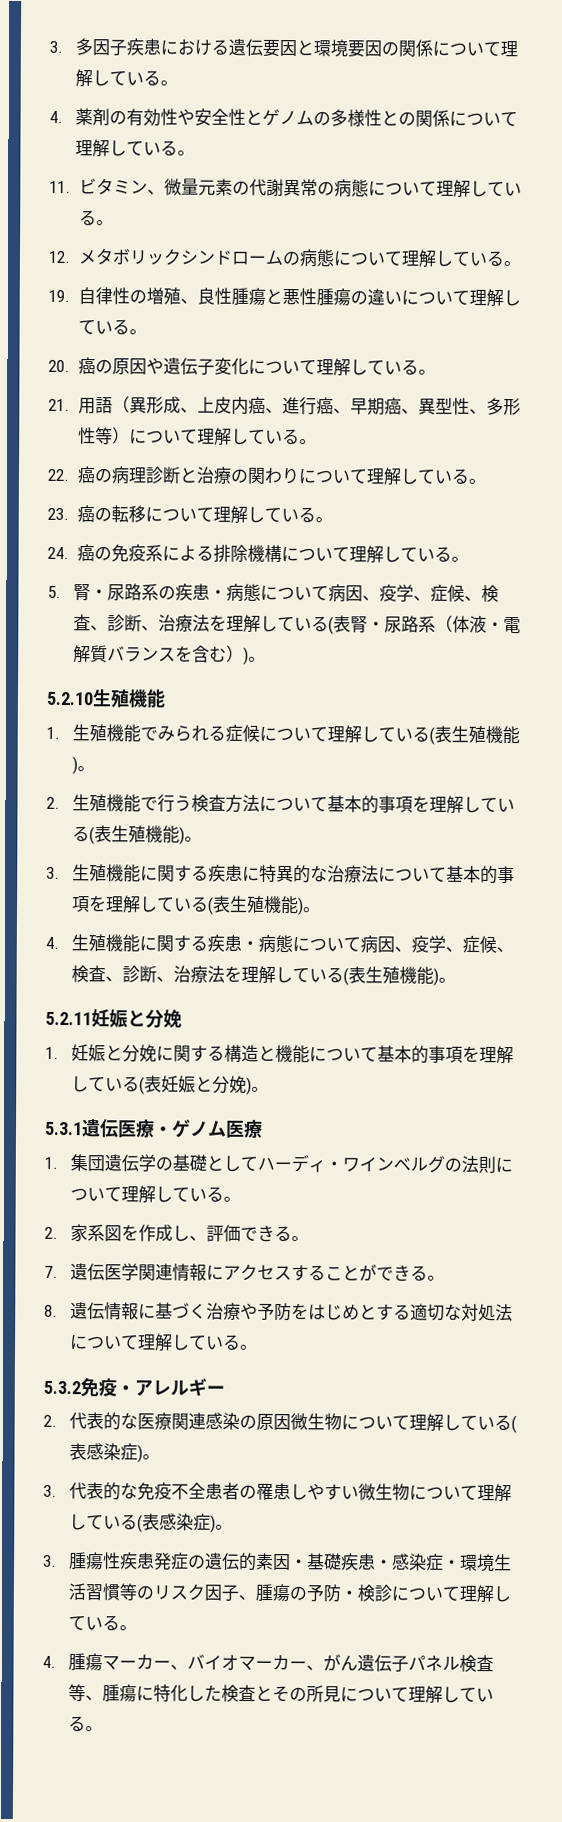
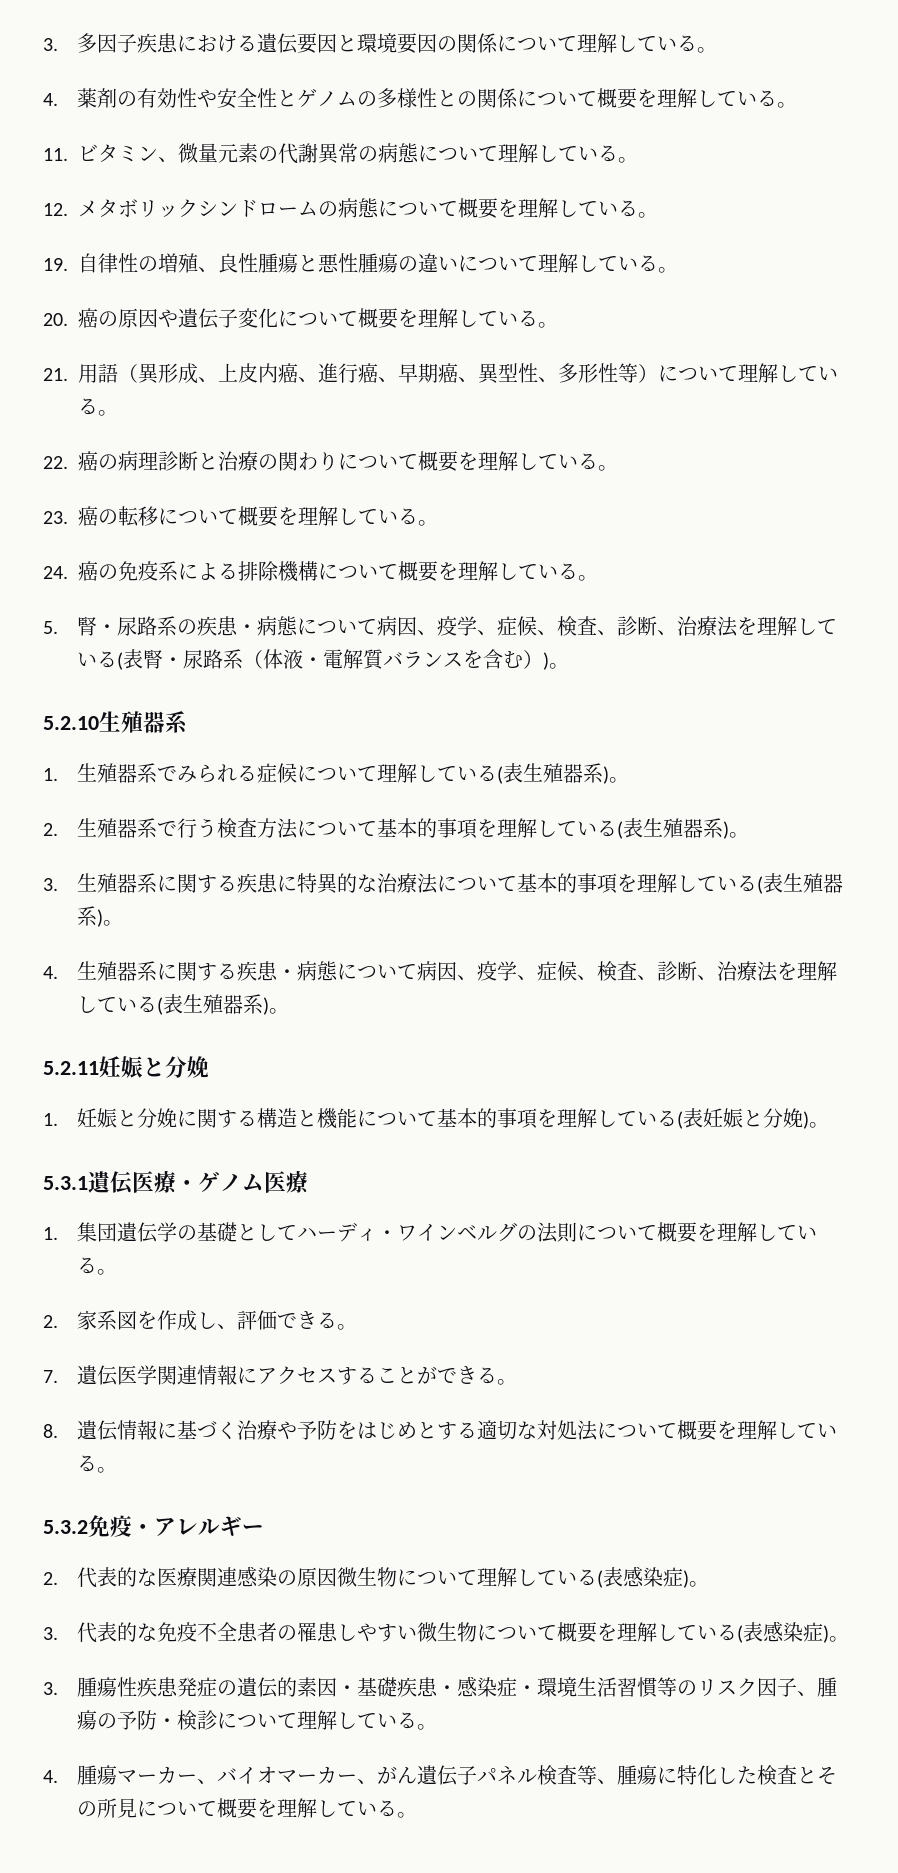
- 4.薬剤の有効性や安全性とゲノムの多様性との関係について理解している。
+ 4.薬剤の有効性や安全性とゲノムの多様性との関係について概要を理解している。
- 12.メタボリックシンドロームの病態について理解している。
+ 12.メタボリックシンドロームの病態について概要を理解している。
- 20.癌の原因や遺伝子変化について理解している。
+ 20.癌の原因や遺伝子変化について概要を理解している。
- 22.癌の病理診断と治療の関わりについて理解している。
+ 22.癌の病理診断と治療の関わりについて概要を理解している。
- 23.癌の転移について理解している。
+ 23.癌の転移について概要を理解している。
- 24.癌の免疫系による排除機構について理解している。
+ 24.癌の免疫系による排除機構について概要を理解している。
- 5.2.10生殖機能
+ 5.2.10生殖器系
- 1.生殖機能でみられる症候について理解している(表生殖機能)。
+ 1.生殖器系でみられる症候について理解している(表生殖器系)。
- 2.生殖機能で行う検査方法について基本的事項を理解している(表生殖機能)。
+ 2.生殖器系で行う検査方法について基本的事項を理解している(表生殖器系)。
- 3.生殖機能に関する疾患に特異的な治療法について基本的事項を理解している(表生殖機能)。
+ 3.生殖器系に関する疾患に特異的な治療法について基本的事項を理解している(表生殖器系)。
- 4.生殖機能に関する疾患・病態について病因、疫学、症候、検査、診断、治療法を理解している(表生殖機能)。
+ 4.生殖器系に関する疾患・病態について病因、疫学、症候、検査、診断、治療法を理解している(表生殖器系)。
- 1.集団遺伝学の基礎としてハーディ・ワインベルグの法則について理解している。
+ 1.集団遺伝学の基礎としてハーディ・ワインベルグの法則について概要を理解している。
- 8.遺伝情報に基づく治療や予防をはじめとする適切な対処法について理解している。
+ 8.遺伝情報に基づく治療や予防をはじめとする適切な対処法について概要を理解している。
- 3.代表的な免疫不全患者の罹患しやすい微生物について理解している(表感染症)。
+ 3.代表的な免疫不全患者の罹患しやすい微生物について概要を理解している(表感染症)。
- 4.腫瘍マーカー、バイオマーカー、がん遺伝子パネル検査等、腫瘍に特化した検査とその所見について理解している。
+ 4.腫瘍マーカー、バイオマーカー、がん遺伝子パネル検査等、腫瘍に特化した検査とその所見について概要を理解している。

